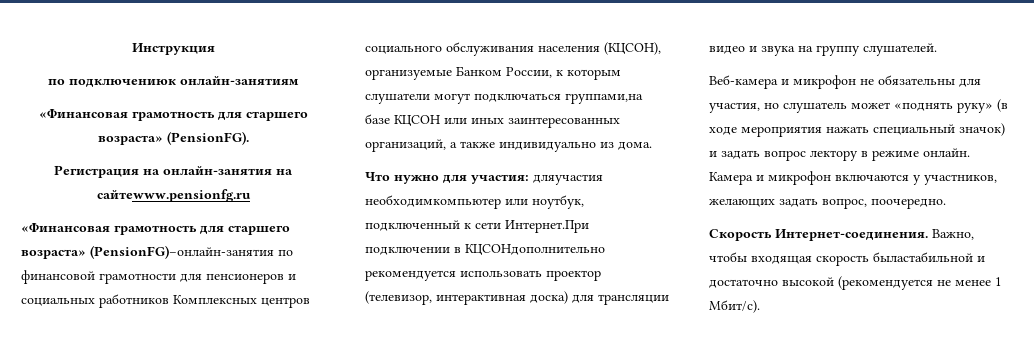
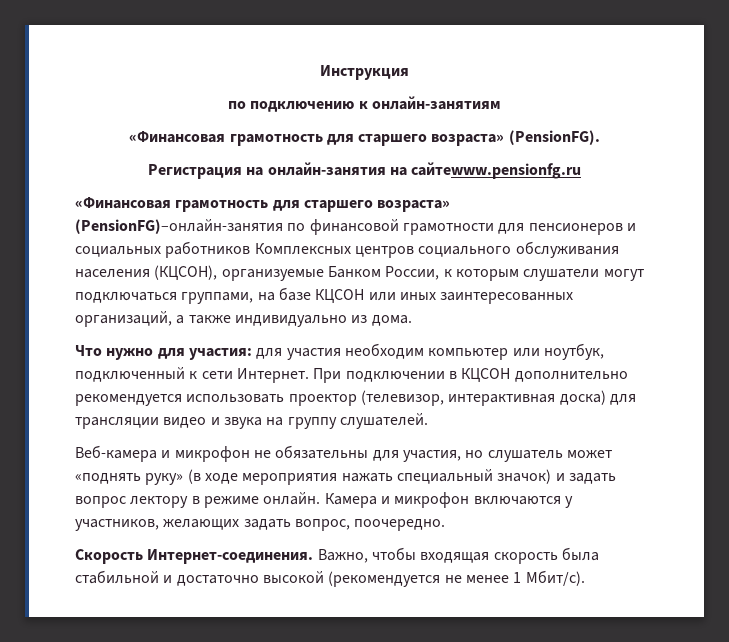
- по подключениюк онлайн-занятиям
+ по подключению к онлайн-занятиям
- «Финансовая грамотность для старшего возраста» (PensionFG)–онлайн-занятия по финансовой грамотности для пенсионеров и социальных работников Комплексных центров социального обслуживания населения (КЦСОН), организуемые Банком России, к которым слушатели могут подключаться группами,на базе КЦСОН или иных заинтересованных организаций, а также индивидуально из дома.
+ «Финансовая грамотность для старшего возраста» (PensionFG)–онлайн-занятия по финансовой грамотности для пенсионеров и социальных работников Комплексных центров социального обслуживания населения (КЦСОН), организуемые Банком России, к которым слушатели могут подключаться группами, на базе КЦСОН или иных заинтересованных организаций, а также индивидуально из дома.
- Что нужно для участия: дляучастия необходимкомпьютер или ноутбук, подключенный к сети Интернет.При подключении в КЦСОНдополнительно рекомендуется использовать проектор (телевизор, интерактивная доска) для трансляции видео и звука на группу слушателей.
+ Что нужно для участия: для участия необходим компьютер или ноутбук, подключенный к сети Интернет. При подключении в КЦСОН дополнительно рекомендуется использовать проектор (телевизор, интерактивная доска) для трансляции видео и звука на группу слушателей.
- Важно, чтобы входящая скорость быластабильной и достаточно высокой (рекомендуется не менее 1 Мбит/с).
+ Важно, чтобы входящая скорость была стабильной и достаточно высокой (рекомендуется не менее 1 Мбит/с).

